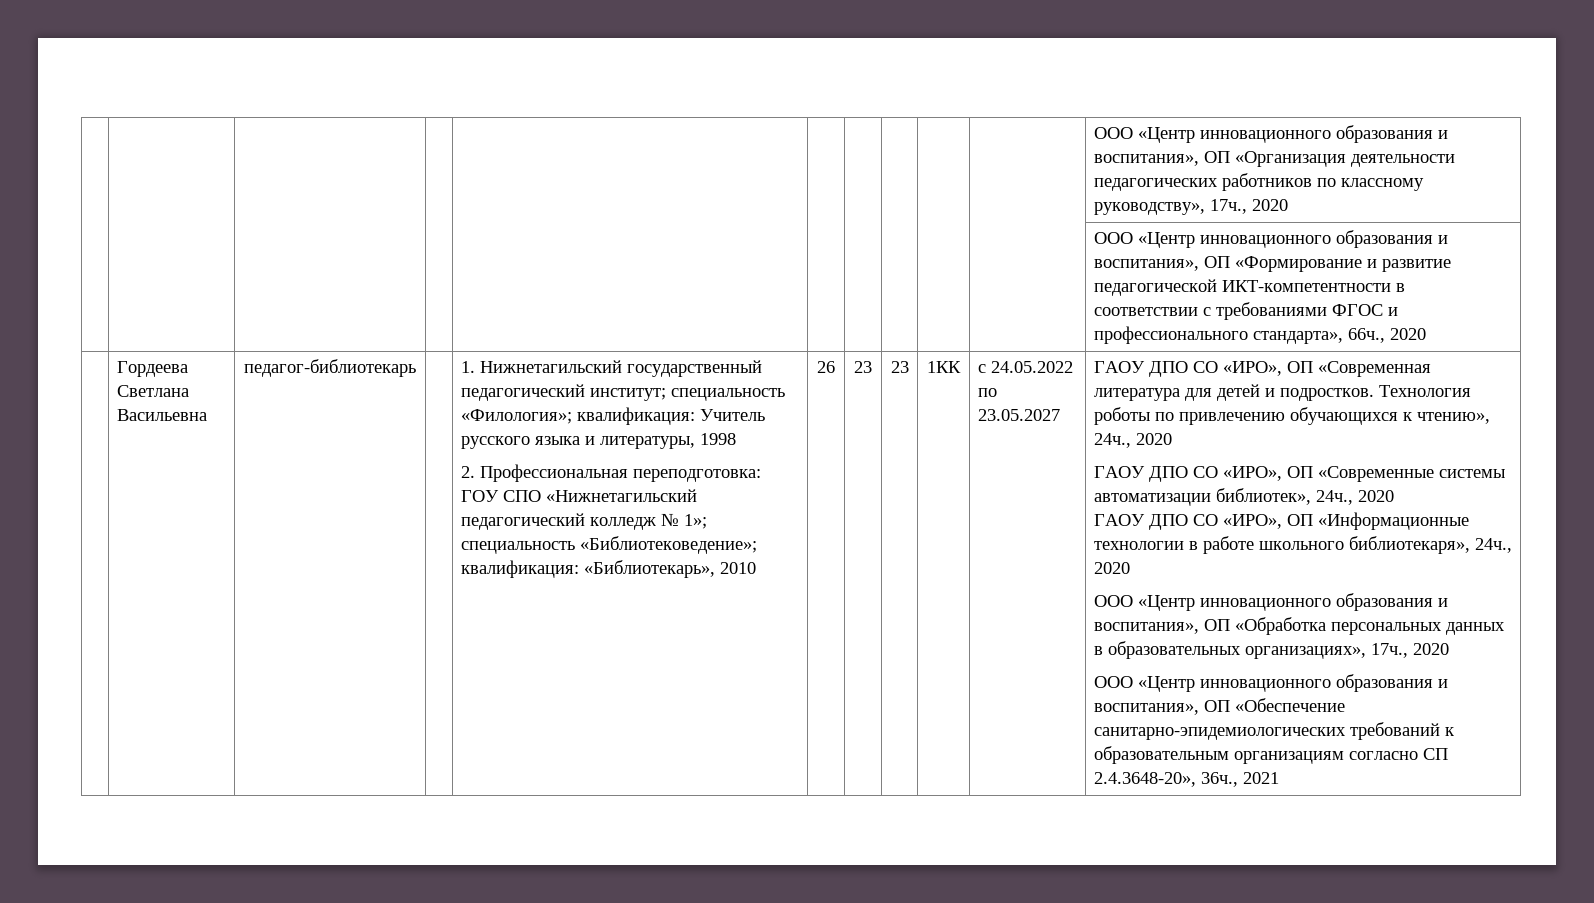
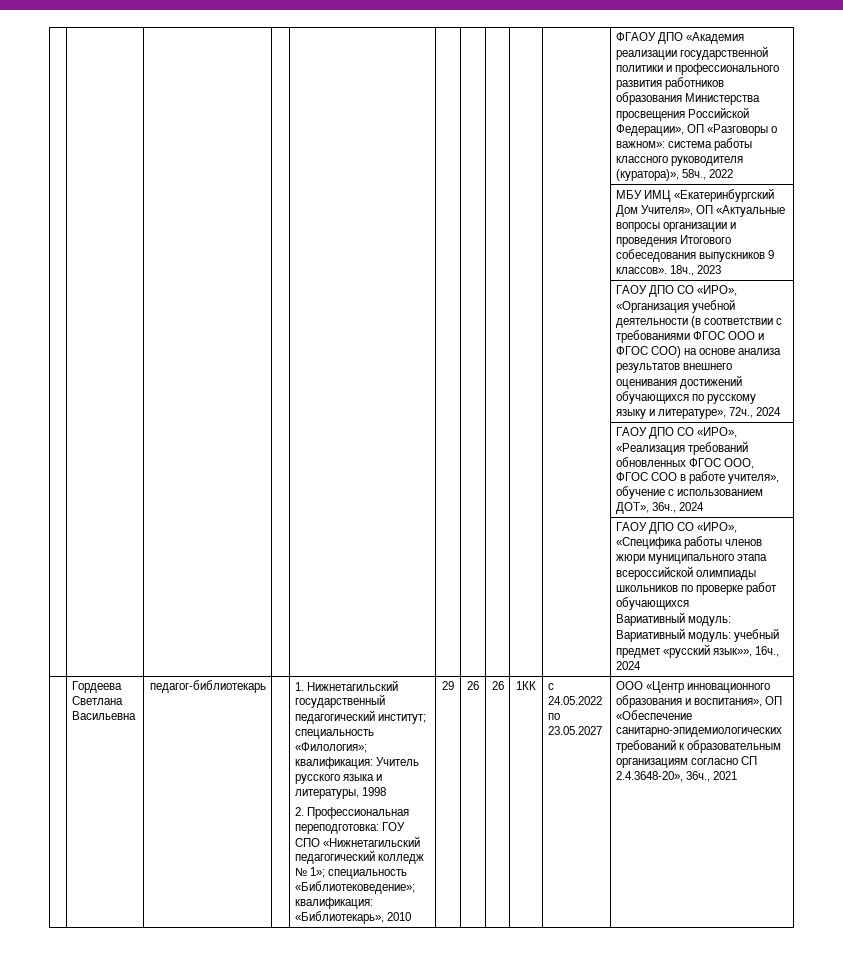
- | | | | | | | | | | ООО «Центр инновационного образования и воспитания», ОП «Организация деятельности педагогических работников по классному руководству», 17ч., 2020
- | | | | | | | | | | ООО «Центр инновационного образования и воспитания», ОП «Формирование и развитие педагогической ИКТ-компетентности в соответствии с требованиями ФГОС и профессионального стандарта», 66ч., 2020
+ | | | | | | | | | | ФГАОУ ДПО «Академия реализации государственной политики и профессионального развития работников образования Министерства просвещения Российской Федерации», ОП «Разговоры о важном»: система работы классного руководителя (куратора)», 58ч., 2022
+ | | | | | | | | | | МБУ ИМЦ «Екатеринбургский Дом Учителя», ОП «Актуальные вопросы организации и проведения Итогового собеседования выпускников 9 классов». 18ч., 2023
+ | | | | | | | | | | ГАОУ ДПО СО «ИРО», «Организация учебной деятельности (в соответствии с требованиями ФГОС ООО и ФГОС СОО) на основе анализа результатов внешнего оценивания достижений обучающихся по русскому языку и литературе», 72ч., 2024
+ | | | | | | | | | | ГАОУ ДПО СО «ИРО», «Реализация требований обновленных ФГОС ООО, ФГОС СОО в работе учителя», обучение с использованием ДОТ», 36ч., 2024
+ | | | | | | | | | | ГАОУ ДПО СО «ИРО», «Специфика работы членов жюри муниципального этапа всероссийской олимпиады школьников по проверке работ обучающихся
+ Вариативный модуль: Вариативный модуль: учебный предмет «русский язык»», 16ч., 2024
- 26 | 23 | 23
+ 29 | 26 | 26
- ГАОУ ДПО СО «ИРО», ОП «Современная литература для детей и подростков. Технология роботы по привлечению обучающихся к чтению», 24ч., 2020
- ГАОУ ДПО СО «ИРО», ОП «Современные системы автоматизации библиотек», 24ч., 2020
- ГАОУ ДПО СО «ИРО», ОП «Информационные технологии в работе школьного библиотекаря», 24ч., 2020
- ООО «Центр инновационного образования и воспитания», ОП «Обработка персональных данных в образовательных организациях», 17ч., 2020

